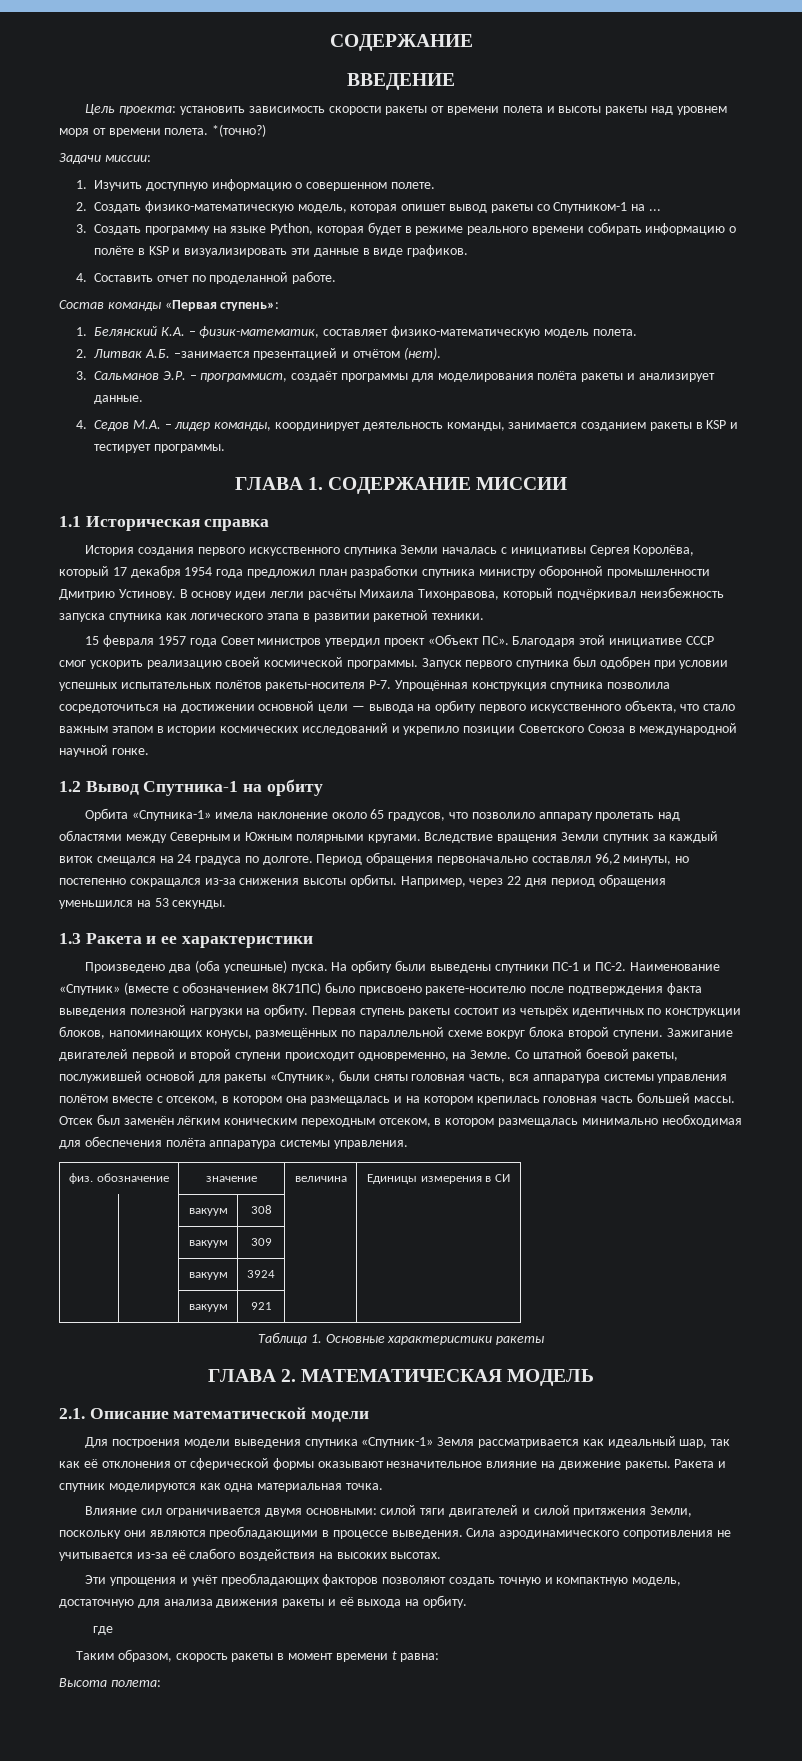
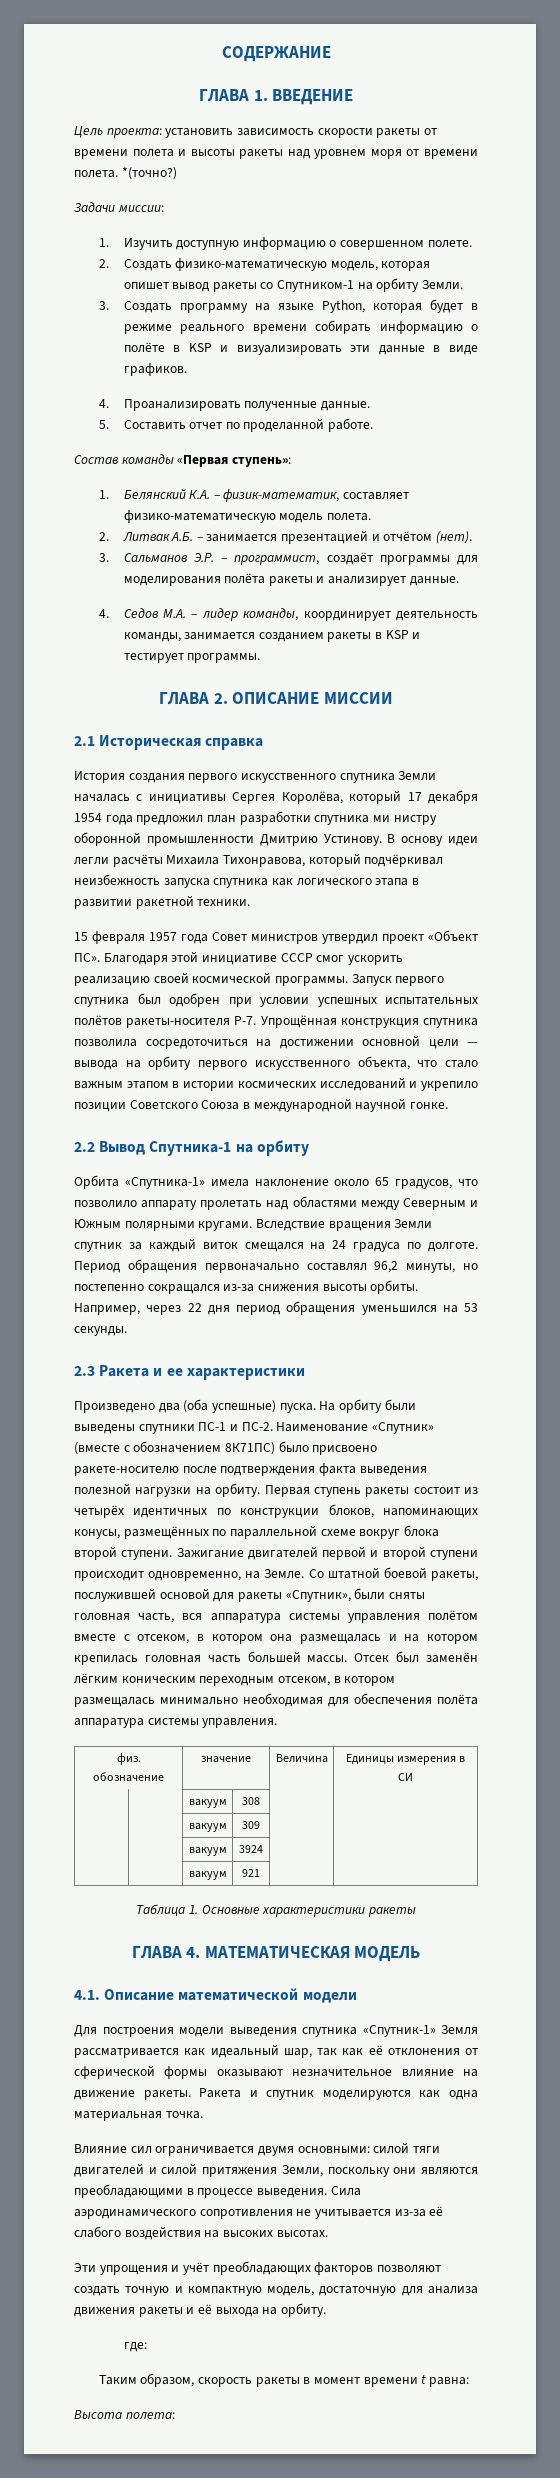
- ВВЕДЕНИЕ
+ ГЛАВА 1. ВВЕДЕНИЕ
- 2. Создать физико-математическую модель, которая опишет вывод ракеты со Спутником-1 на ...
+ 2. Создать физико-математическую модель, которая опишет вывод ракеты со Спутником-1 на орбиту Земли.
- 4. Составить отчет по проделанной работе.
+ 4. Проанализировать полученные данные.
+ 5. Составить отчет по проделанной работе.
- 2. Литвак А.Б. –занимается презентацией и отчётом (нет).
+ 2. Литвак А.Б. – занимается презентацией и отчётом (нет).
- ГЛАВА 1. СОДЕРЖАНИЕ МИССИИ
+ ГЛАВА 2. ОПИСАНИЕ МИССИИ
- 1.1 Историческая справка
+ 2.1 Историческая справка
- История создания первого искусственного спутника Земли началась с инициативы Сергея Королёва, который 17 декабря 1954 года предложил план разработки спутника министру оборонной промышленности Дмитрию Устинову.
+ История создания первого искусственного спутника Земли началась с инициативы Сергея Королёва, который 17 декабря 1954 года предложил план разработки спутника ми нистру оборонной промышленности Дмитрию Устинову.
- 1.2 Вывод Спутника-1 на орбиту
+ 2.2 Вывод Спутника-1 на орбиту
- 1.3 Ракета и ее характеристики
+ 2.3 Ракета и ее характеристики
- физ. обозначение | значение | величина | Единицы измерения в СИ
+ физ. обозначение | значение | Величина | Единицы измерения в СИ
- ГЛАВА 2. МАТЕМАТИЧЕСКАЯ МОДЕЛЬ
+ ГЛАВА 4. МАТЕМАТИЧЕСКАЯ МОДЕЛЬ
- 2.1. Описание математической модели
+ 4.1. Описание математической модели
- где
+ где:

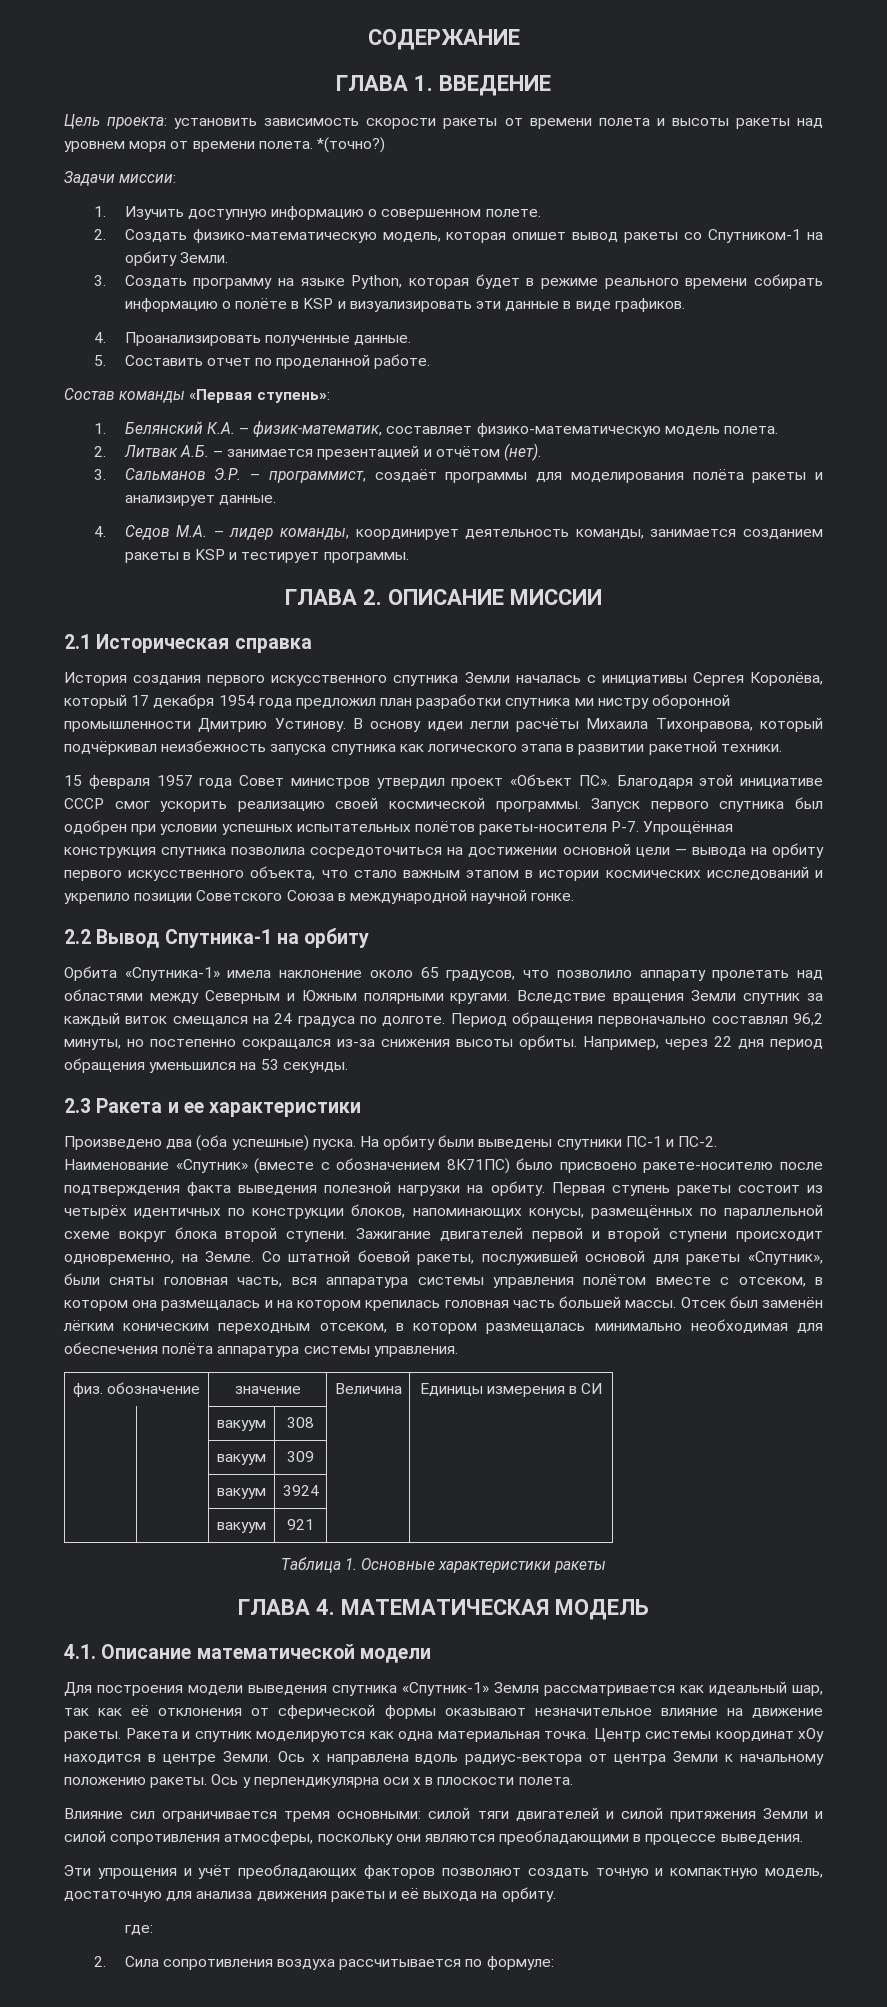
+ Центр системы координат xOy находится в центре Земли. Ось x направлена вдоль радиус-вектора от центра Земли к начальному положению ракеты. Ось y перпендикулярна оси x в плоскости полета.
- Влияние сил ограничивается двумя основными: силой тяги двигателей и силой притяжения Земли, поскольку они являются преобладающими в процессе выведения. Сила аэродинамического сопротивления не учитывается из-за её слабого воздействия на высоких высотах.
+ Влияние сил ограничивается тремя основными: силой тяги двигателей и силой притяжения Земли и силой сопротивления атмосферы, поскольку они являются преобладающими в процессе выведения.
- Таким образом, скорость ракеты в момент времени t равна:
- Высота полета:
+ 2. Сила сопротивления воздуха рассчитывается по формуле:

